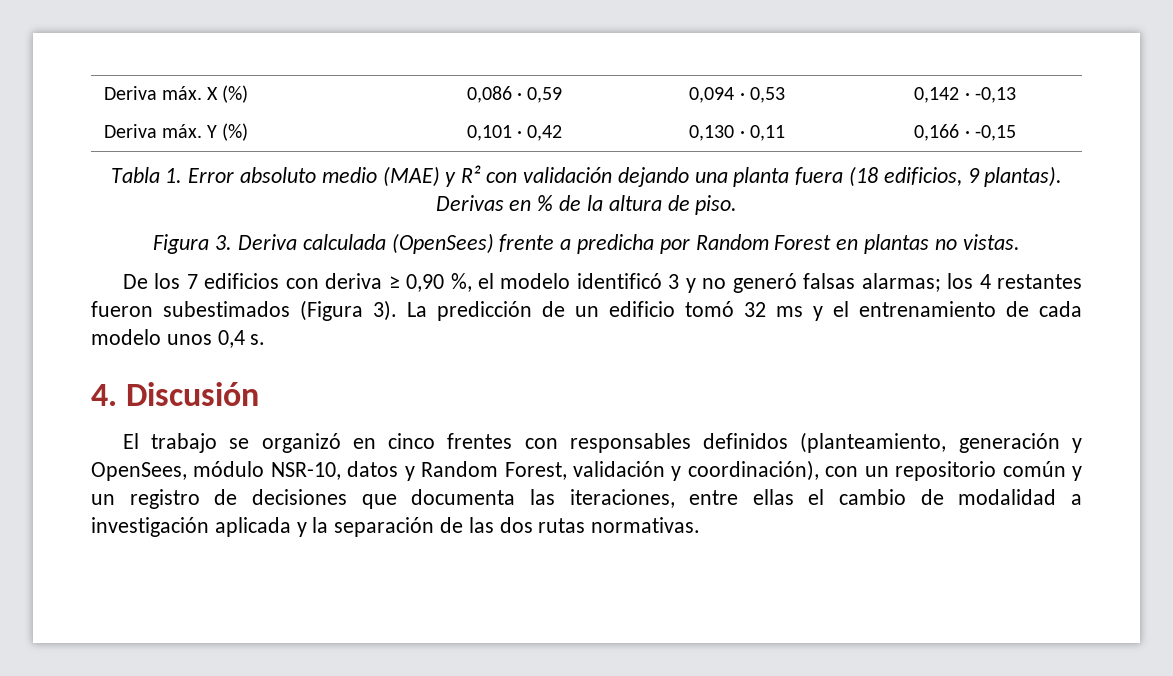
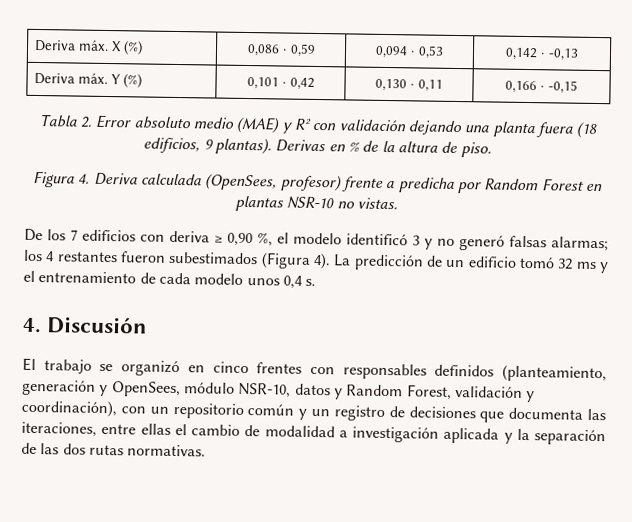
- Tabla 1. Error absoluto medio (MAE) y R² con validación dejando una planta fuera (18 edificios, 9 plantas).
+ Tabla 2. Error absoluto medio (MAE) y R² con validación dejando una planta fuera (18 edificios, 9 plantas).
- Figura 3. Deriva calculada (OpenSees) frente a predicha por Random Forest en plantas no vistas.
+ Figura 4. Deriva calculada (OpenSees, profesor) frente a predicha por Random Forest en plantas NSR-10 no vistas.
- De los 7 edificios con deriva ≥ 0,90 %, el modelo identificó 3 y no generó falsas alarmas; los 4 restantes fueron subestimados (Figura 3).
+ De los 7 edificios con deriva ≥ 0,90 %, el modelo identificó 3 y no generó falsas alarmas; los 4 restantes fueron subestimados (Figura 4).

